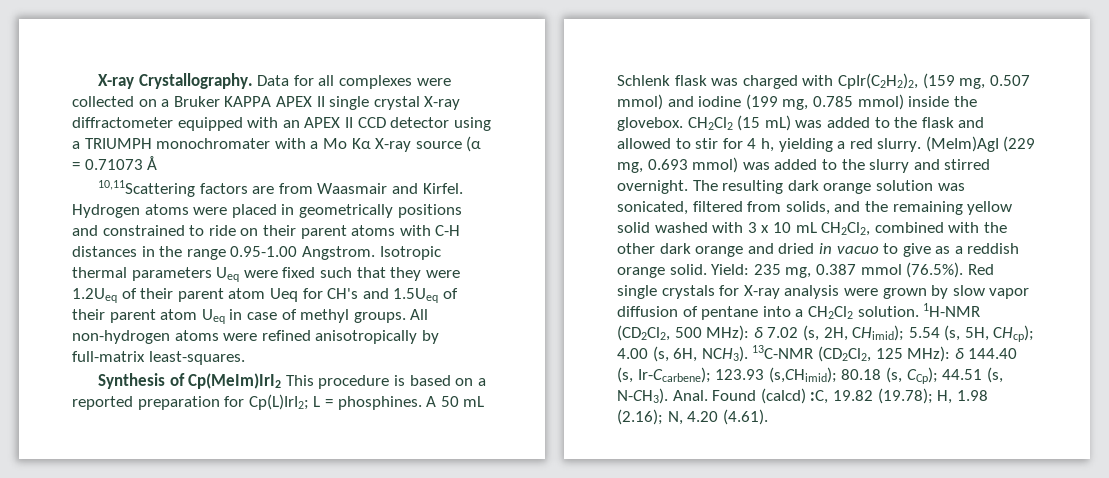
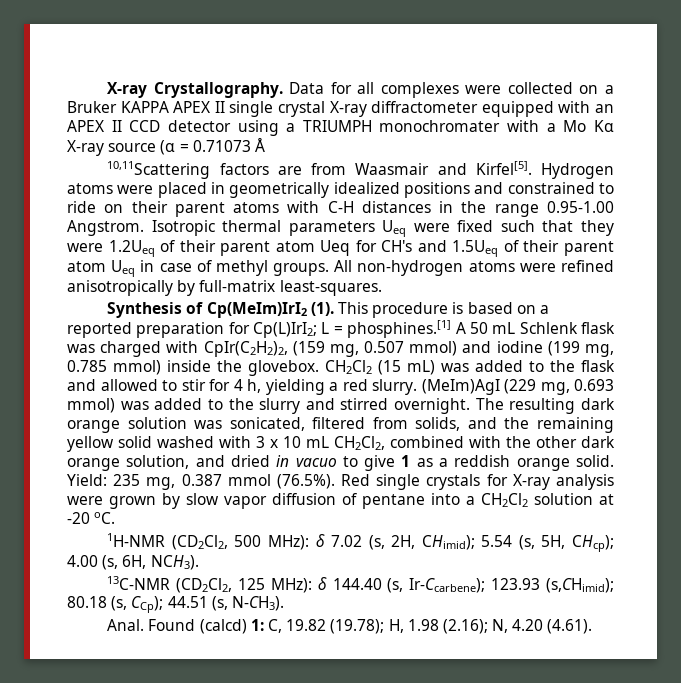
- 10,11Scattering factors are from Waasmair and Kirfel.
+ 10,11Scattering factors are from Waasmair and Kirfel[5].
- Hydrogen atoms were placed in geometrically positions and constrained to ride on their parent atoms with C-H distances in the range 0.95-1.00 Angstrom.
+ Hydrogen atoms were placed in geometrically idealized positions and constrained to ride on their parent atoms with C-H distances in the range 0.95-1.00 Angstrom.
- Synthesis of Cp(MeIm)IrI2 This procedure is based on a reported preparation for Cp(L)IrI2; L = phosphines. A 50 mL Schlenk flask was charged with CpIr(C2H2)2, (159 mg, 0.507 mmol) and iodine (199 mg, 0.785 mmol) inside the glovebox.
+ Synthesis of Cp(MeIm)IrI2 (1). This procedure is based on a reported preparation for Cp(L)IrI2; L = phosphines.[1] A 50 mL Schlenk flask was charged with CpIr(C2H2)2, (159 mg, 0.507 mmol) and iodine (199 mg, 0.785 mmol) inside the glovebox.
- The resulting dark orange solution was sonicated, filtered from solids, and the remaining yellow solid washed with 3 x 10 mL CH2Cl2, combined with the other dark orange and dried in vacuo to give as a reddish orange solid.
+ The resulting dark orange solution was sonicated, filtered from solids, and the remaining yellow solid washed with 3 x 10 mL CH2Cl2, combined with the other dark orange solution, and dried in vacuo to give 1 as a reddish orange solid.
- Yield: 235 mg, 0.387 mmol (76.5%). Red single crystals for X-ray analysis were grown by slow vapor diffusion of pentane into a CH2Cl2 solution. 1H-NMR (CD2Cl2, 500 MHz): δ 7.02 (s, 2H, CHimid); 5.54 (s, 5H, CHcp); 4.00 (s, 6H, NCH3). 13C-NMR (CD2Cl2, 125 MHz): δ 144.40 (s, Ir-Ccarbene); 123.93 (s,CHimid); 80.18 (s, CCp); 44.51 (s, N-CH3). Anal.
+ Yield: 235 mg, 0.387 mmol (76.5%). Red single crystals for X-ray analysis were grown by slow vapor diffusion of pentane into a CH2Cl2 solution at -20 oC.
+ 1H-NMR (CD2Cl2, 500 MHz): δ 7.02 (s, 2H, CHimid); 5.54 (s, 5H, CHcp); 4.00 (s, 6H, NCH3).
+ 13C-NMR (CD2Cl2, 125 MHz): δ 144.40 (s, Ir-Ccarbene); 123.93 (s,CHimid); 80.18 (s, CCp); 44.51 (s, N-CH3).
+ Anal.
- Found (calcd) :C, 19.82 (19.78); H, 1.98 (2.16); N, 4.20 (4.61).
+ Found (calcd) 1: C, 19.82 (19.78); H, 1.98 (2.16); N, 4.20 (4.61).

